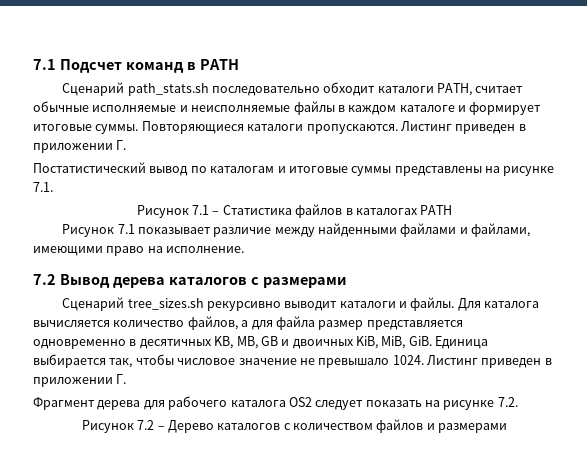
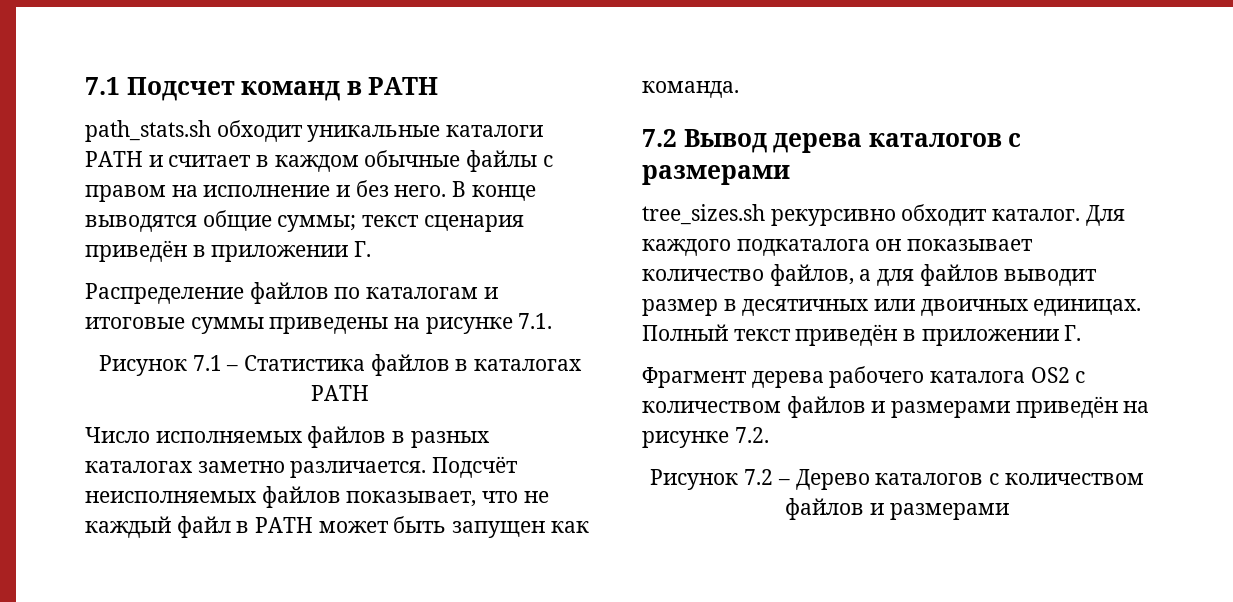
- Сценарий path_stats.sh последовательно обходит каталоги PATH, считает обычные исполняемые и неисполняемые файлы в каждом каталоге и формирует итоговые суммы. Повторяющиеся каталоги пропускаются. Листинг приведен в приложении Г.
- Постатистический вывод по каталогам и итоговые суммы представлены на рисунке 7.1.
+ path_stats.sh обходит уникальные каталоги PATH и считает в каждом обычные файлы с правом на исполнение и без него. В конце выводятся общие суммы; текст сценария приведён в приложении Г.
+ Распределение файлов по каталогам и итоговые суммы приведены на рисунке 7.1.
- Рисунок 7.1 показывает различие между найденными файлами и файлами, имеющими право на исполнение.
+ Число исполняемых файлов в разных каталогах заметно различается. Подсчёт неисполняемых файлов показывает, что не каждый файл в PATH может быть запущен как команда.
- Сценарий tree_sizes.sh рекурсивно выводит каталоги и файлы. Для каталога вычисляется количество файлов, а для файла размер представляется одновременно в десятичных KB, MB, GB и двоичных KiB, MiB, GiB. Единица выбирается так, чтобы числовое значение не превышало 1024. Листинг приведен в приложении Г.
+ tree_sizes.sh рекурсивно обходит каталог. Для каждого подкаталога он показывает количество файлов, а для файлов выводит размер в десятичных или двоичных единицах. Полный текст приведён в приложении Г.
- Фрагмент дерева для рабочего каталога OS2 следует показать на рисунке 7.2.
+ Фрагмент дерева рабочего каталога OS2 с количеством файлов и размерами приведён на рисунке 7.2.

